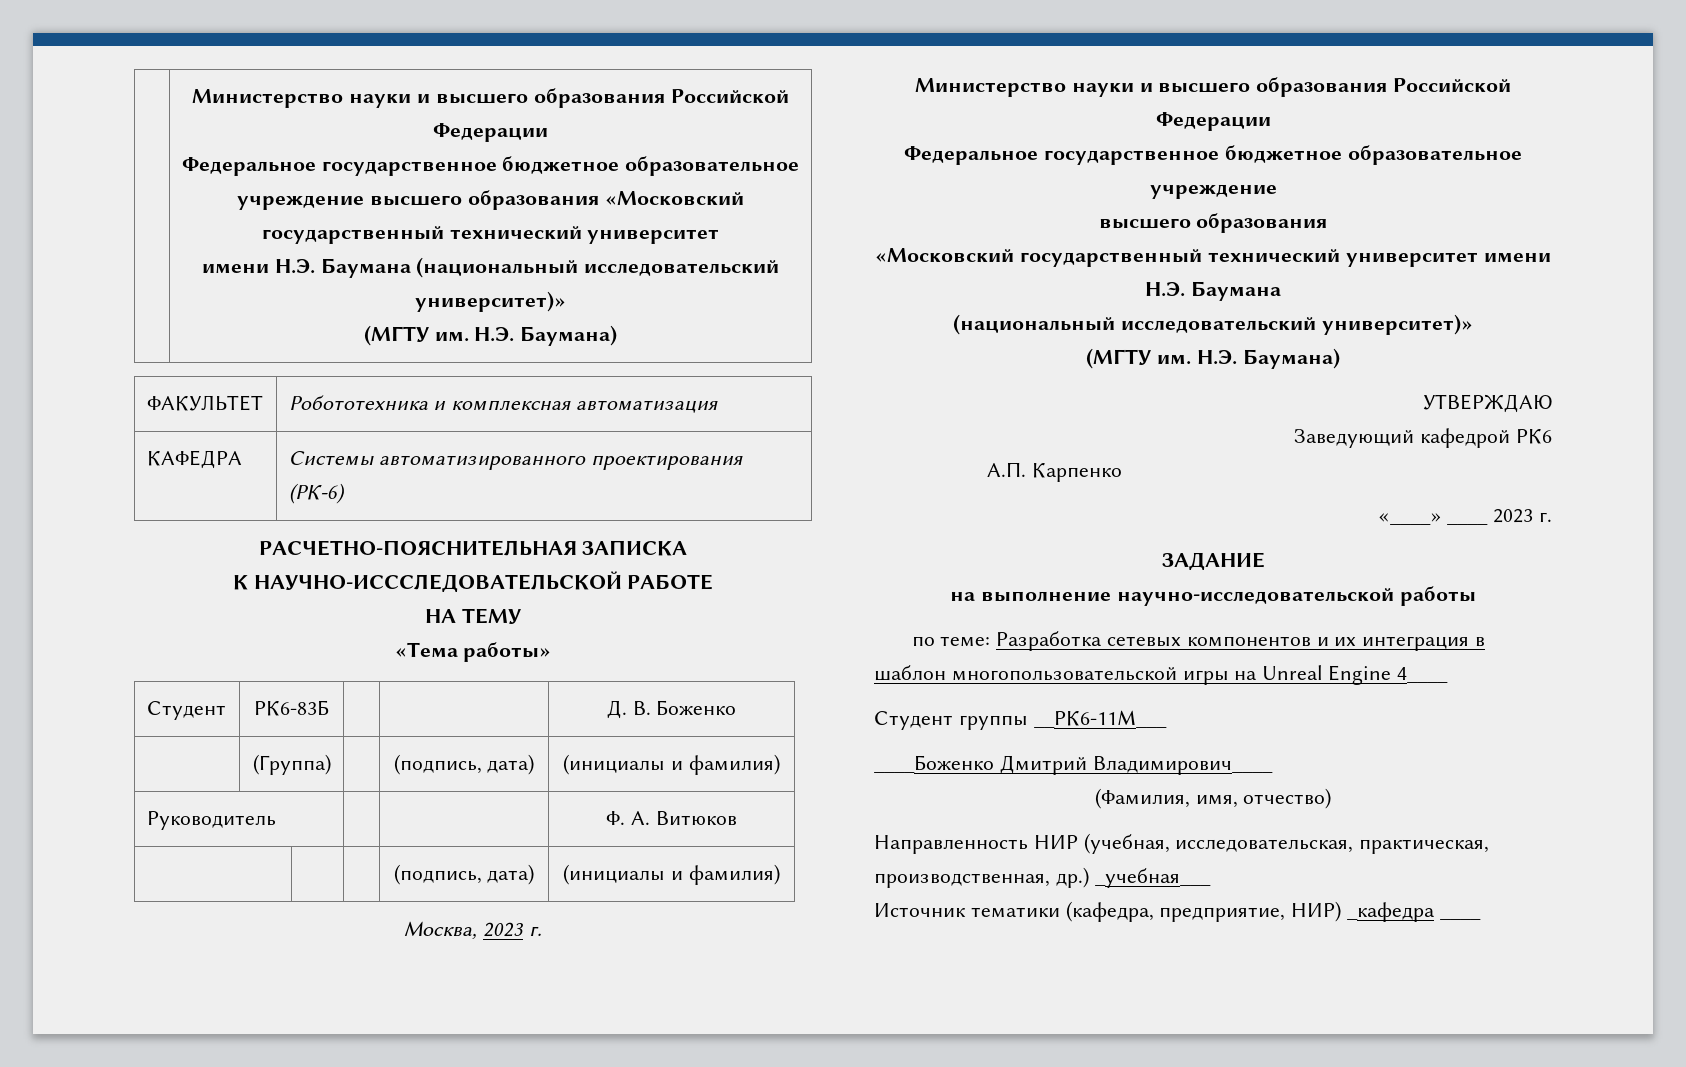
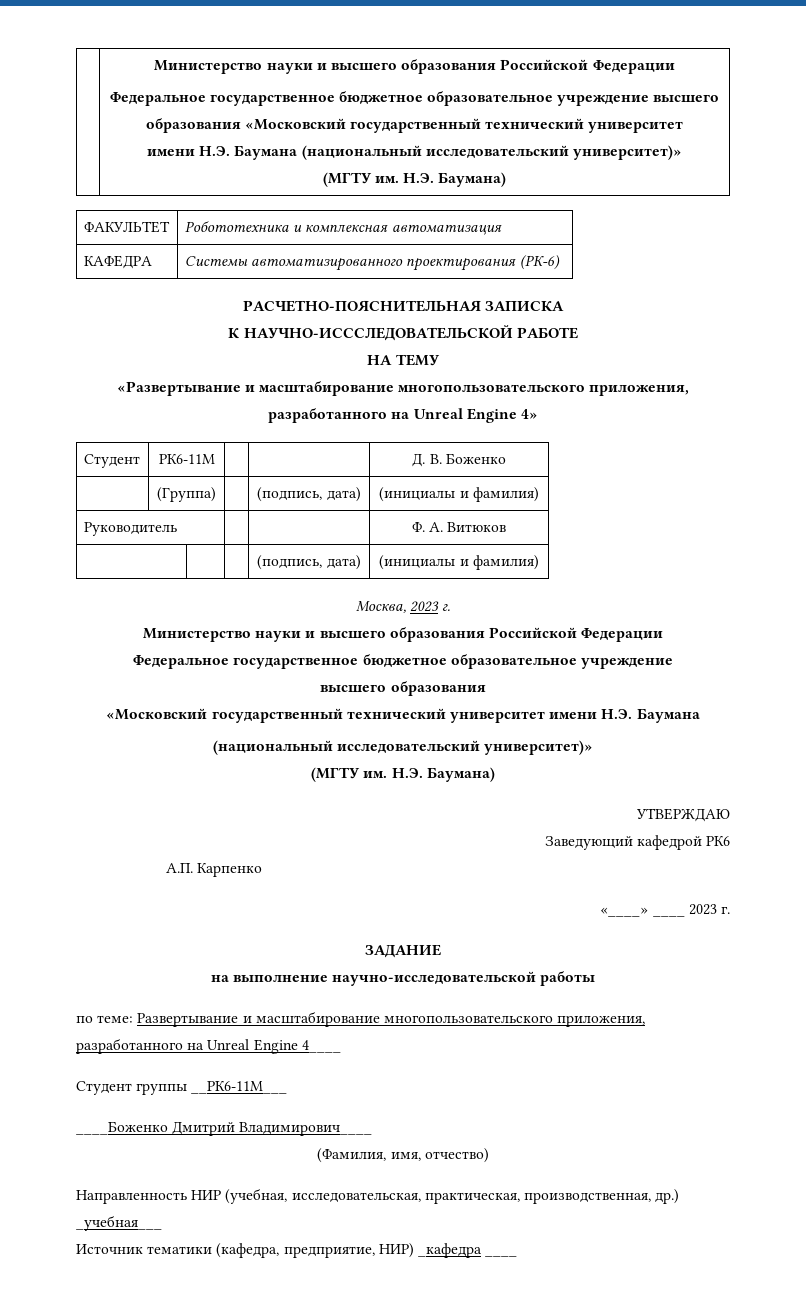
- «Тема работы»
+ «Развертывание и масштабирование многопользовательского приложения, разработанного на Unreal Engine 4»
- Студент | РК6-83Б | | | Д. В. Боженко
+ Студент | РК6-11М | | | Д. В. Боженко
- по теме: Разработка сетевых компонентов и их интеграция в шаблон многопользовательской игры на Unreal Engine 4____
+ по теме: Развертывание и масштабирование многопользовательского приложения, разработанного на Unreal Engine 4____

